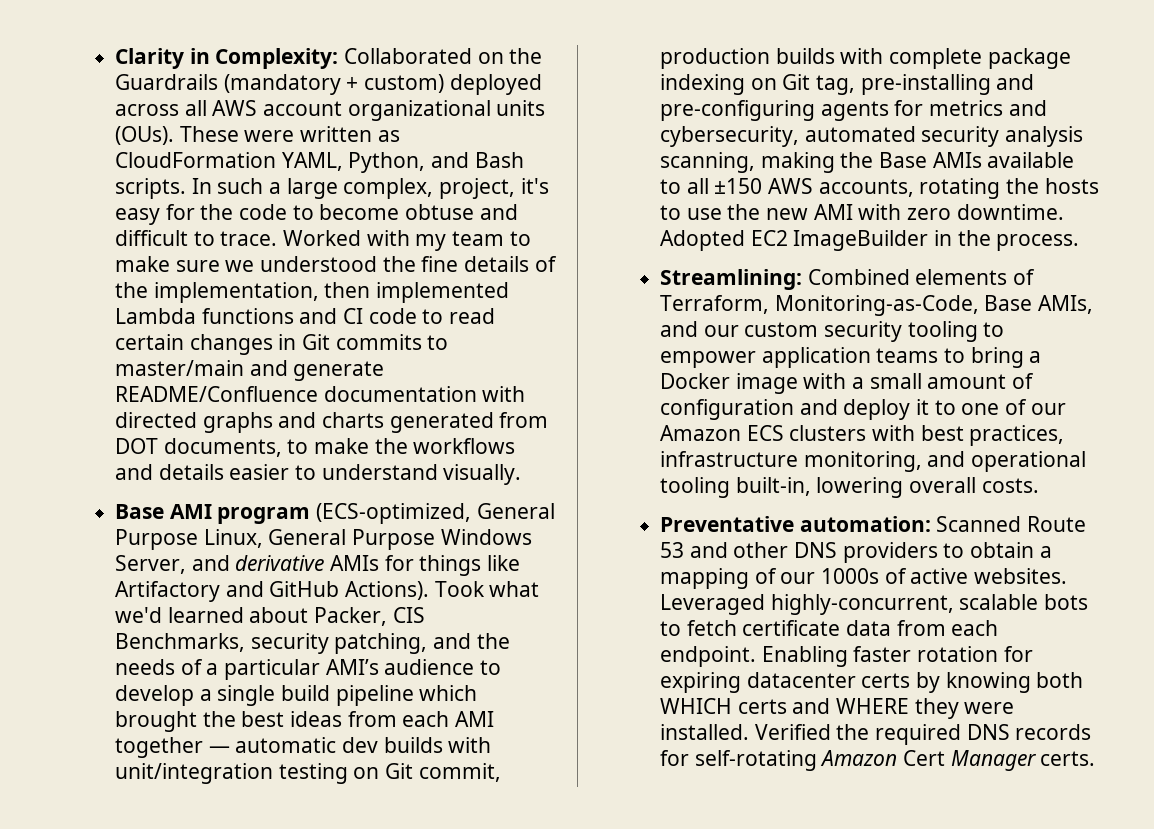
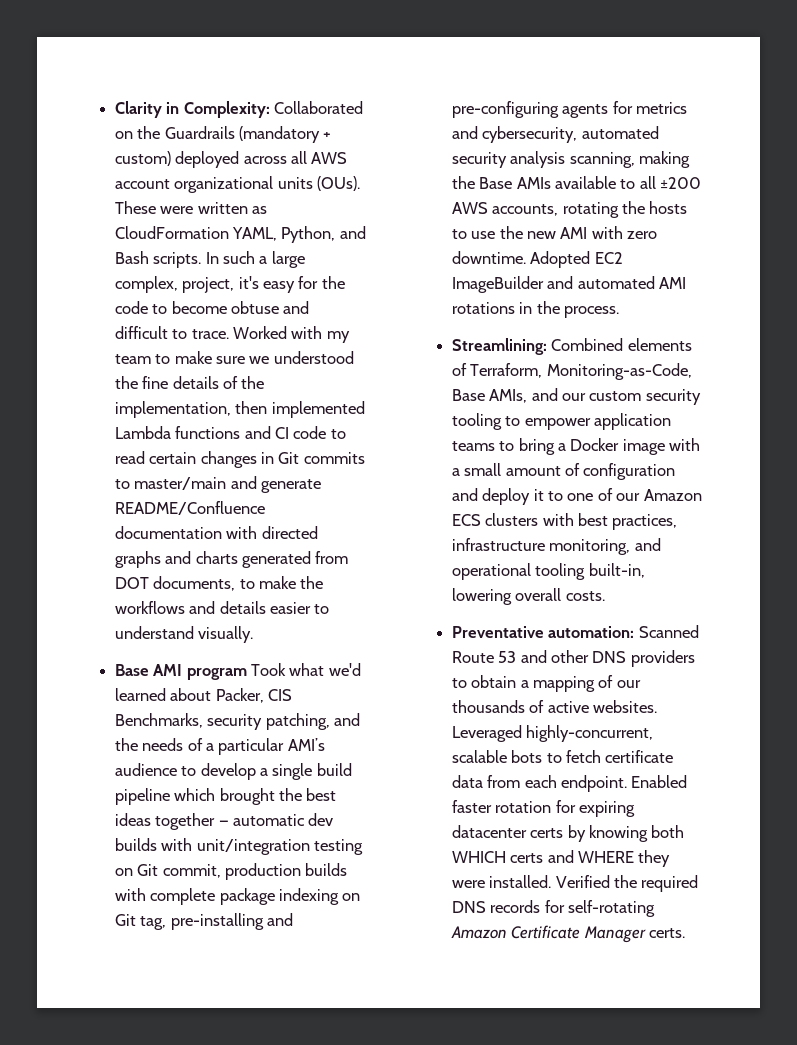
- Base AMI program (ECS-optimized, General Purpose Linux, General Purpose Windows Server, and derivative AMIs for things like Artifactory and GitHub Actions). Took what we'd learned about Packer, CIS Benchmarks, security patching, and the needs of a particular AMI’s audience to develop a single build pipeline which brought the best ideas from each AMI together — automatic dev builds with unit/integration testing on Git commit, production builds with complete package indexing on Git tag, pre-installing and pre-configuring agents for metrics and cybersecurity, automated security analysis scanning, making the Base AMIs available to all ±150 AWS accounts, rotating the hosts to use the new AMI with zero downtime.
+ Base AMI program Took what we'd learned about Packer, CIS Benchmarks, security patching, and the needs of a particular AMI’s audience to develop a single build pipeline which brought the best ideas together — automatic dev builds with unit/integration testing on Git commit, production builds with complete package indexing on Git tag, pre-installing and pre-configuring agents for metrics and cybersecurity, automated security analysis scanning, making the Base AMIs available to all ±200 AWS accounts, rotating the hosts to use the new AMI with zero downtime.
- Adopted EC2 ImageBuilder in the process.
+ Adopted EC2 ImageBuilder and automated AMI rotations in the process.
- Preventative automation: Scanned Route 53 and other DNS providers to obtain a mapping of our 1000s of active websites.
+ Preventative automation: Scanned Route 53 and other DNS providers to obtain a mapping of our thousands of active websites.
- Enabling faster rotation for expiring datacenter certs by knowing both WHICH certs and WHERE they were installed.
+ Enabled faster rotation for expiring datacenter certs by knowing both WHICH certs and WHERE they were installed.
- Verified the required DNS records for self-rotating Amazon Cert Manager certs.
+ Verified the required DNS records for self-rotating Amazon Certificate Manager certs.

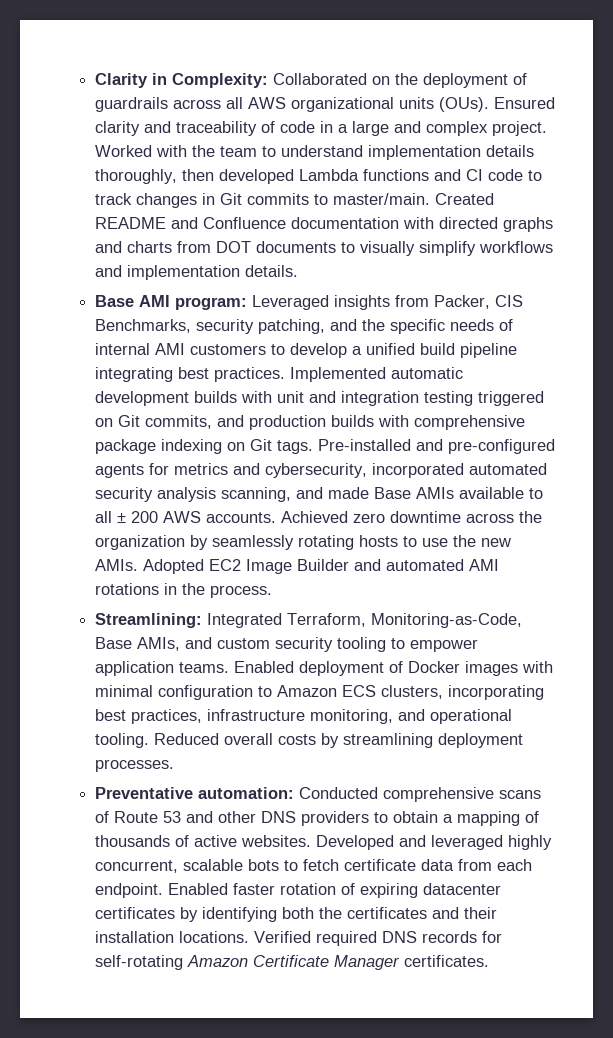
- Clarity in Complexity: Collaborated on the Guardrails (mandatory + custom) deployed across all AWS account organizational units (OUs).
+ Clarity in Complexity: Collaborated on the deployment of guardrails across all AWS organizational units (OUs).
- These were written as CloudFormation YAML, Python, and Bash scripts. In such a large complex, project, it's easy for the code to become obtuse and difficult to trace.
+ Ensured clarity and traceability of code in a large and complex project.
- Worked with my team to make sure we understood the fine details of the implementation, then implemented Lambda functions and CI code to read certain changes in Git commits to master/main and generate README/Confluence documentation with directed graphs and charts generated from DOT documents, to make the workflows and details easier to understand visually.
- Base AMI program Took what we'd learned about Packer, CIS Benchmarks, security patching, and the needs of a particular AMI’s audience to develop a single build pipeline which brought the best ideas together — automatic dev builds with unit/integration testing on Git commit, production builds with complete package indexing on Git tag, pre-installing and pre-configuring agents for metrics and cybersecurity, automated security analysis scanning, making the Base AMIs available to all ±200 AWS accounts, rotating the hosts to use the new AMI with zero downtime. Adopted EC2 ImageBuilder and automated AMI rotations in the process.
+ Worked with the team to understand implementation details thoroughly, then developed Lambda functions and CI code to track changes in Git commits to master/main. Created README and Confluence documentation with directed graphs and charts from DOT documents to visually simplify workflows and implementation details.
+ Base AMI program: Leveraged insights from Packer, CIS Benchmarks, security patching, and the specific needs of internal AMI customers to develop a unified build pipeline integrating best practices. Implemented automatic development builds with unit and integration testing triggered on Git commits, and production builds with comprehensive package indexing on Git tags. Pre-installed and pre-configured agents for metrics and cybersecurity, incorporated automated security analysis scanning, and made Base AMIs available to all ± 200 AWS accounts. Achieved zero downtime across the organization by seamlessly rotating hosts to use the new AMIs. Adopted EC2 Image Builder and automated AMI rotations in the process.
- Streamlining: Combined elements of Terraform, Monitoring-as-Code, Base AMIs, and our custom security tooling to empower application teams to bring a Docker image with a small amount of configuration and deploy it to one of our Amazon ECS clusters with best practices, infrastructure monitoring, and operational tooling built-in, lowering overall costs.
- Preventative automation: Scanned Route 53 and other DNS providers to obtain a mapping of our thousands of active websites.
+ Streamlining: Integrated Terraform, Monitoring-as-Code, Base AMIs, and custom security tooling to empower application teams. Enabled deployment of Docker images with minimal configuration to Amazon ECS clusters, incorporating best practices, infrastructure monitoring, and operational tooling. Reduced overall costs by streamlining deployment processes.
+ Preventative automation: Conducted comprehensive scans of Route 53 and other DNS providers to obtain a mapping of thousands of active websites.
- Leveraged highly-concurrent, scalable bots to fetch certificate data from each endpoint.
+ Developed and leveraged highly concurrent, scalable bots to fetch certificate data from each endpoint.
- Enabled faster rotation for expiring datacenter certs by knowing both WHICH certs and WHERE they were installed. Verified the required DNS records for self-rotating Amazon Certificate Manager certs.
+ Enabled faster rotation of expiring datacenter certificates by identifying both the certificates and their installation locations. Verified required DNS records for self-rotating Amazon Certificate Manager certificates.

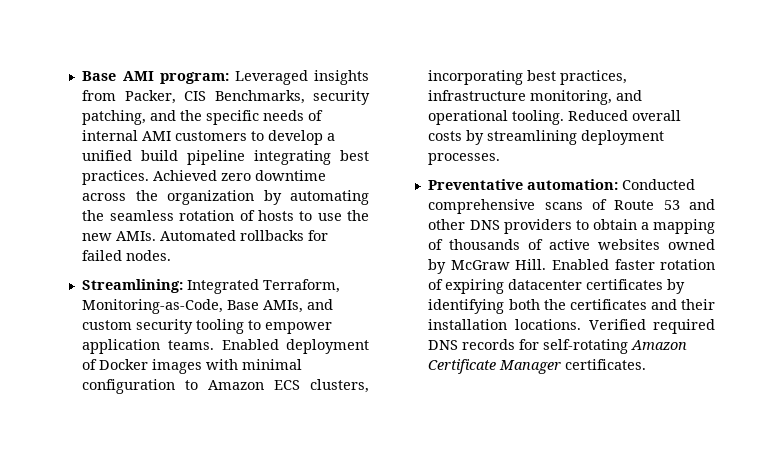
- Clarity in Complexity: Collaborated on the deployment of guardrails across all AWS organizational units (OUs). Ensured clarity and traceability of code in a large and complex project. Worked with the team to understand implementation details thoroughly, then developed Lambda functions and CI code to track changes in Git commits to master/main. Created README and Confluence documentation with directed graphs and charts from DOT documents to visually simplify workflows and implementation details.
- Implemented automatic development builds with unit and integration testing triggered on Git commits, and production builds with comprehensive package indexing on Git tags. Pre-installed and pre-configured agents for metrics and cybersecurity, incorporated automated security analysis scanning, and made Base AMIs available to all ± 200 AWS accounts.
- Achieved zero downtime across the organization by seamlessly rotating hosts to use the new AMIs.
+ Achieved zero downtime across the organization by automating the seamless rotation of hosts to use the new AMIs.
- Adopted EC2 Image Builder and automated AMI rotations in the process.
+ Automated rollbacks for failed nodes.
- Preventative automation: Conducted comprehensive scans of Route 53 and other DNS providers to obtain a mapping of thousands of active websites. Developed and leveraged highly concurrent, scalable bots to fetch certificate data from each endpoint.
+ Preventative automation: Conducted comprehensive scans of Route 53 and other DNS providers to obtain a mapping of thousands of active websites owned by McGraw Hill.

